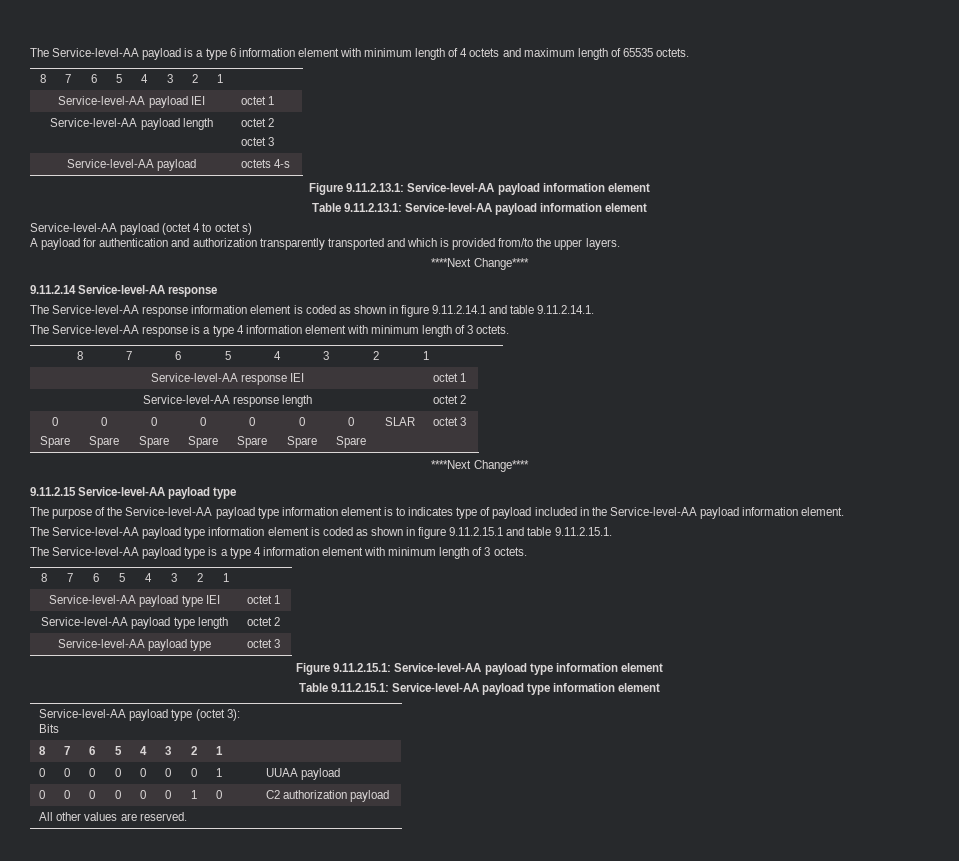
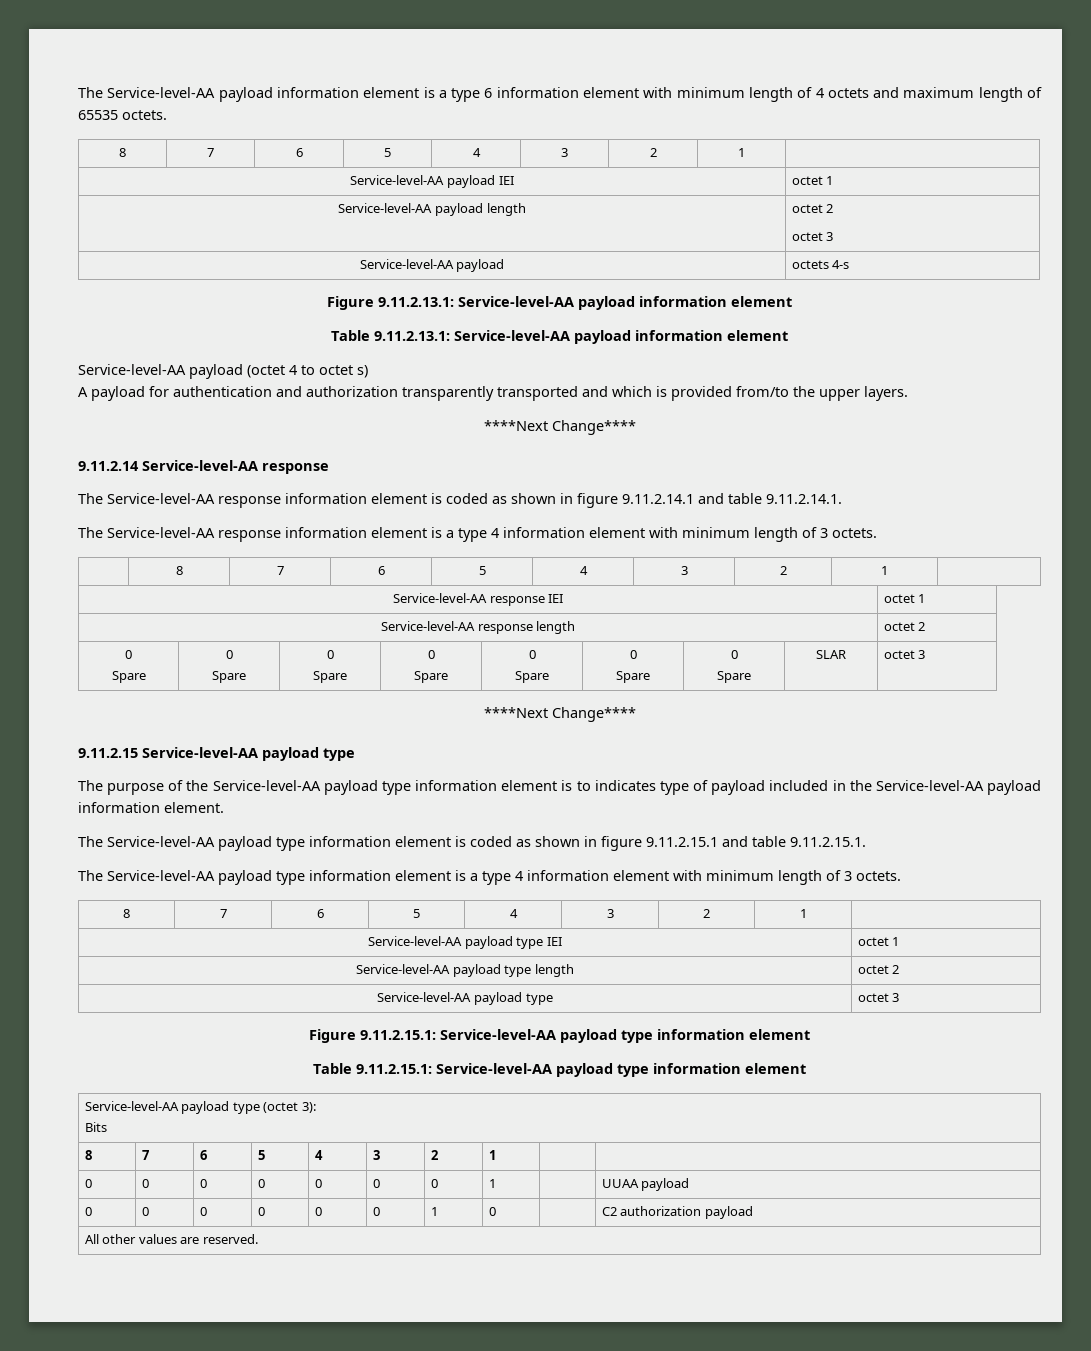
- The Service-level-AA payload is a type 6 information element with minimum length of 4 octets and maximum length of 65535 octets.
+ The Service-level-AA payload information element is a type 6 information element with minimum length of 4 octets and maximum length of 65535 octets.
- The Service-level-AA response is a type 4 information element with minimum length of 3 octets.
+ The Service-level-AA response information element is a type 4 information element with minimum length of 3 octets.
- The Service-level-AA payload type is a type 4 information element with minimum length of 3 octets.
+ The Service-level-AA payload type information element is a type 4 information element with minimum length of 3 octets.

